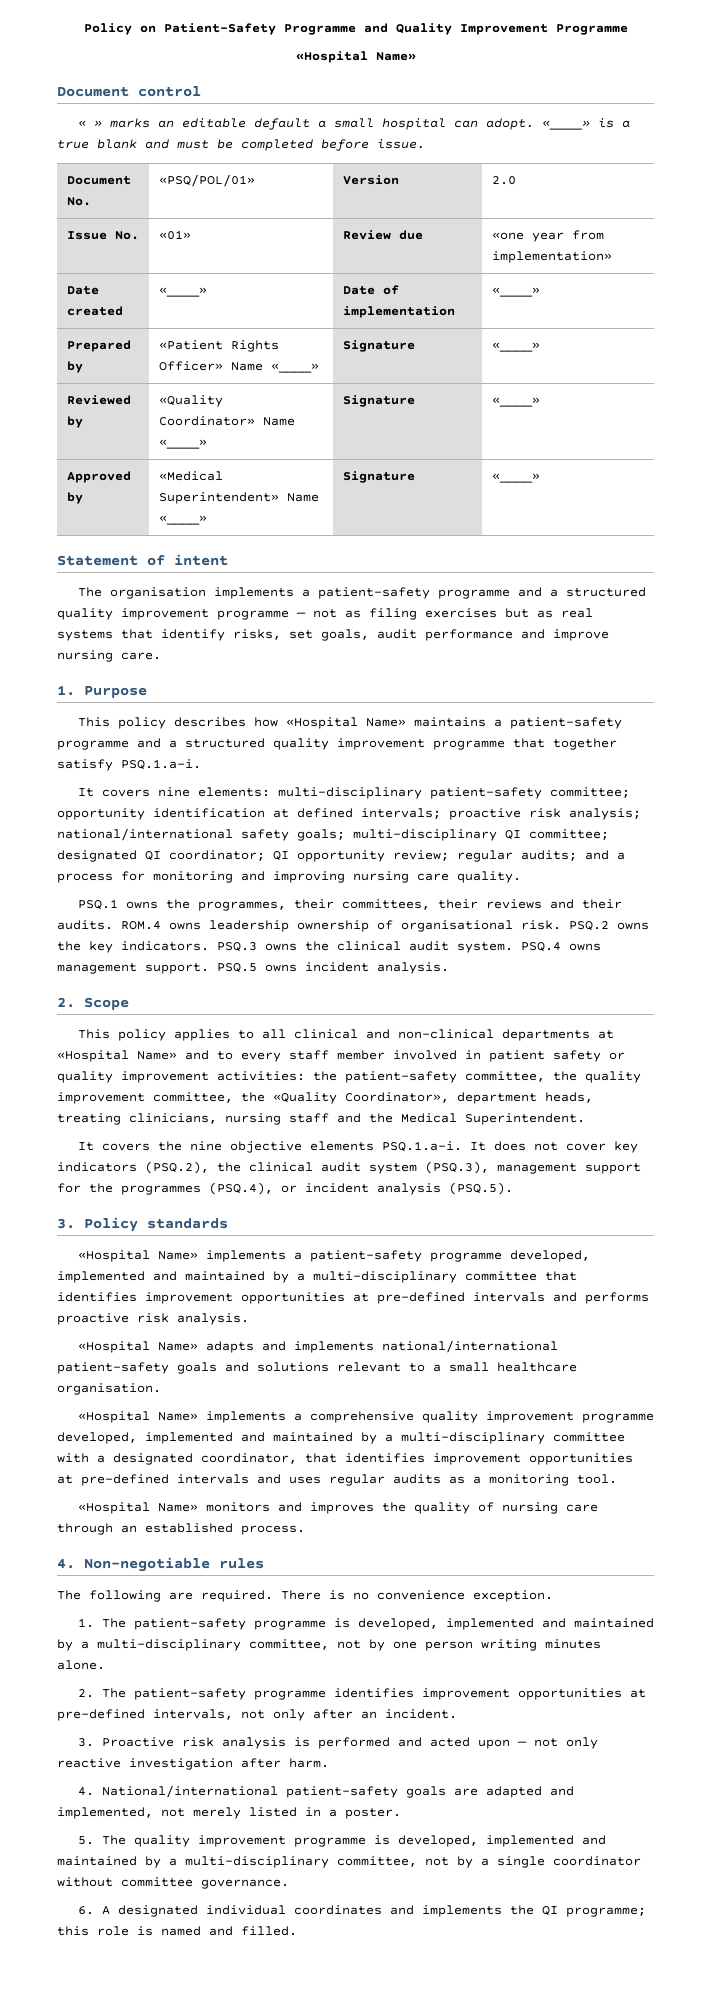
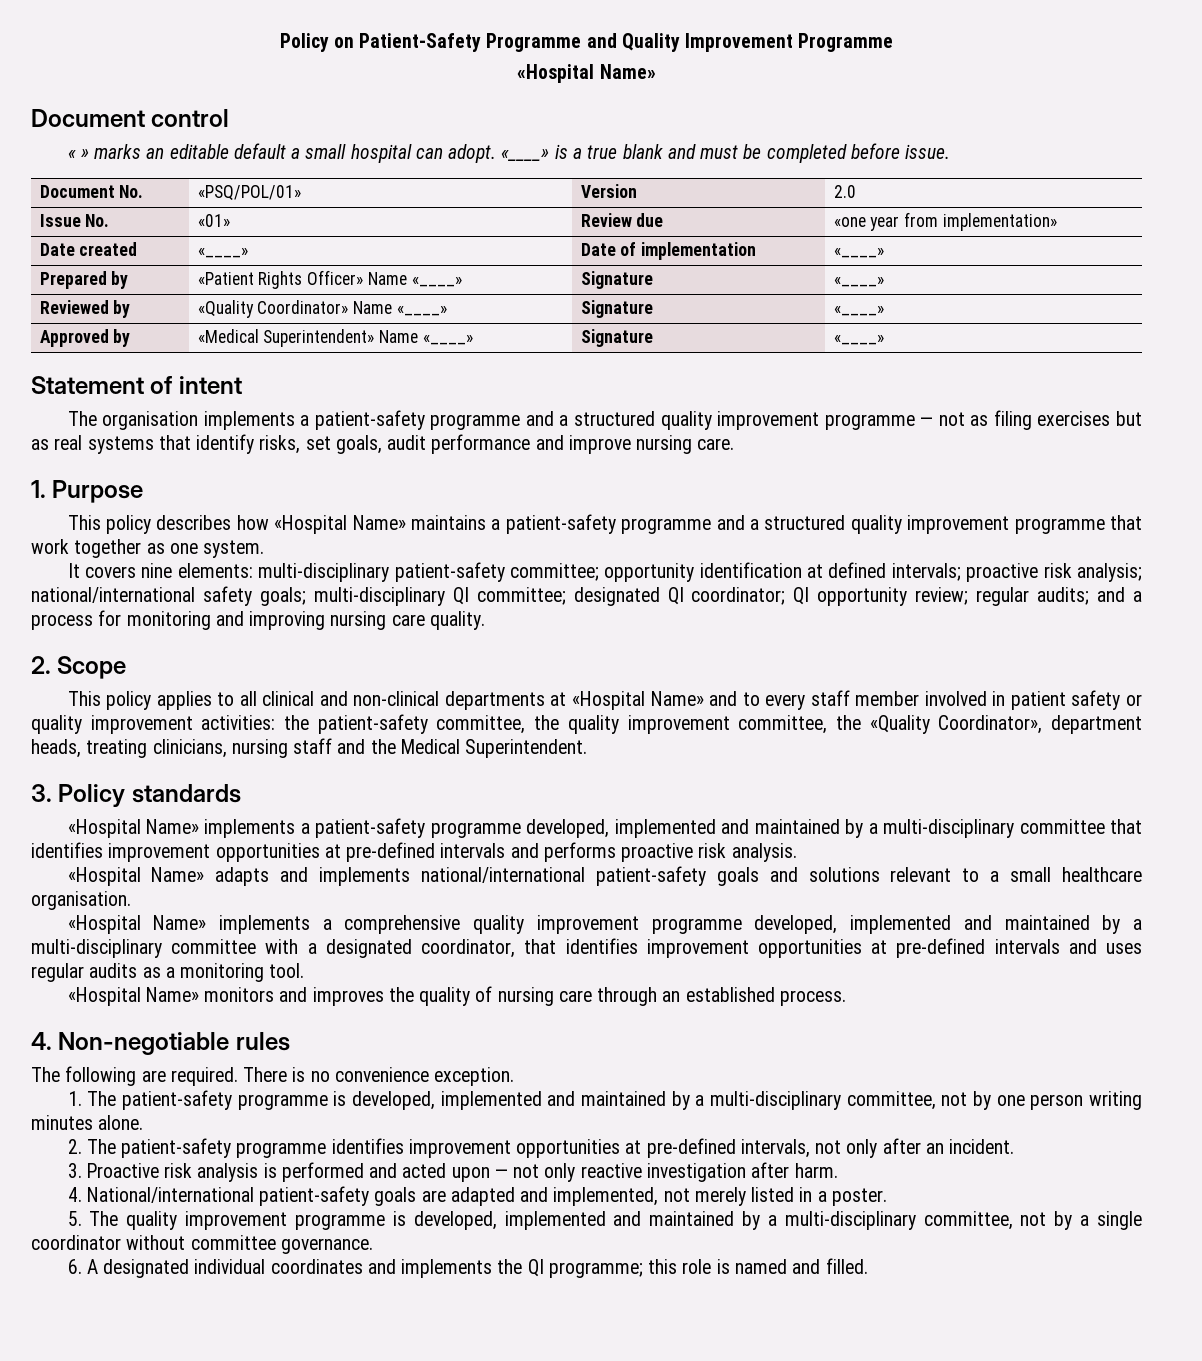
- This policy describes how «Hospital Name» maintains a patient-safety programme and a structured quality improvement programme that together satisfy PSQ.1.a–i.
+ This policy describes how «Hospital Name» maintains a patient-safety programme and a structured quality improvement programme that work together as one system.
- PSQ.1 owns the programmes, their committees, their reviews and their audits. ROM.4 owns leadership ownership of organisational risk. PSQ.2 owns the key indicators. PSQ.3 owns the clinical audit system. PSQ.4 owns management support. PSQ.5 owns incident analysis.
- It covers the nine objective elements PSQ.1.a–i. It does not cover key indicators (PSQ.2), the clinical audit system (PSQ.3), management support for the programmes (PSQ.4), or incident analysis (PSQ.5).

